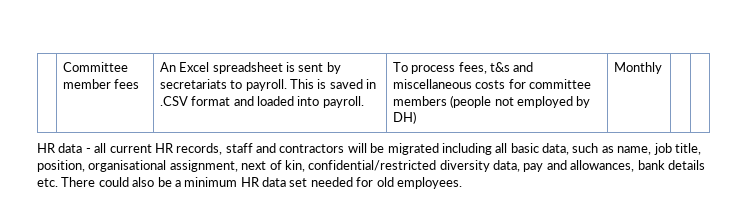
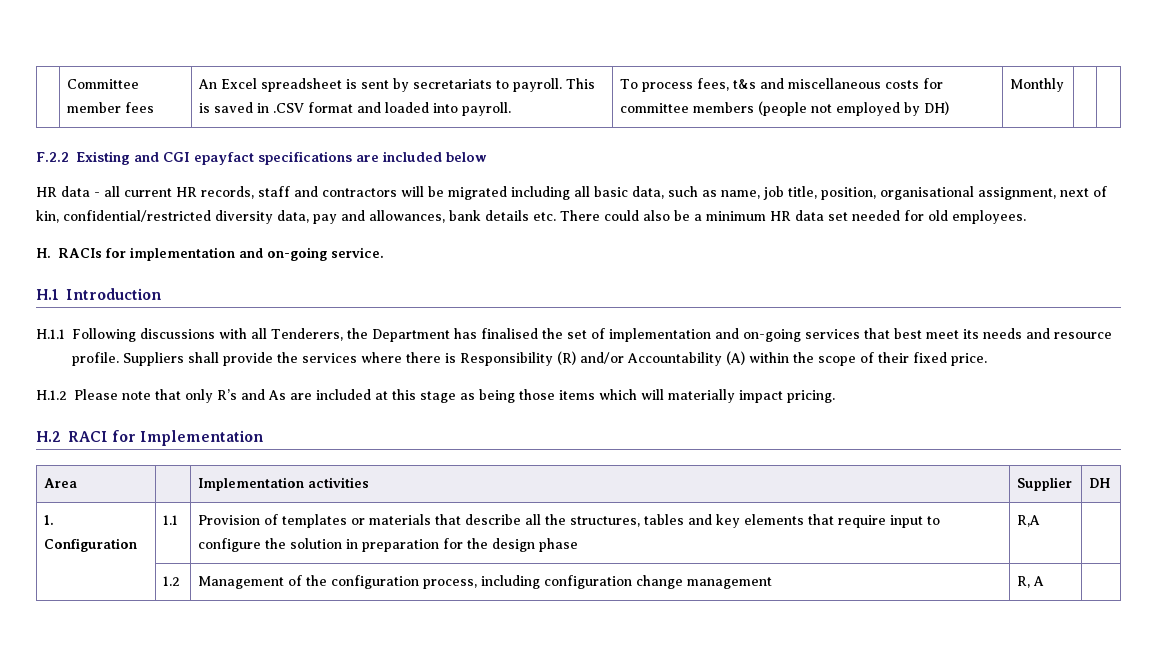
+ F.2.2 Existing and CGI epayfact specifications are included below
+ H. RACIs for implementation and on-going service.
+ H.1 Introduction
+ H.1.1 Following discussions with all Tenderers, the Department has finalised the set of implementation and on-going services that best meet its needs and resource profile. Suppliers shall provide the services where there is Responsibility (R) and/or Accountability (A) within the scope of their fixed price.
+ H.1.2 Please note that only R’s and As are included at this stage as being those items which will materially impact pricing.
+ H.2 RACI for Implementation
+ Area | | Implementation activities | Supplier | DH
+ 1. Configuration | 1.1 | Provision of templates or materials that describe all the structures, tables and key elements that require input to configure the solution in preparation for the design phase | R,A |
+ | 1.2 | Management of the configuration process, including configuration change management | R, A |

